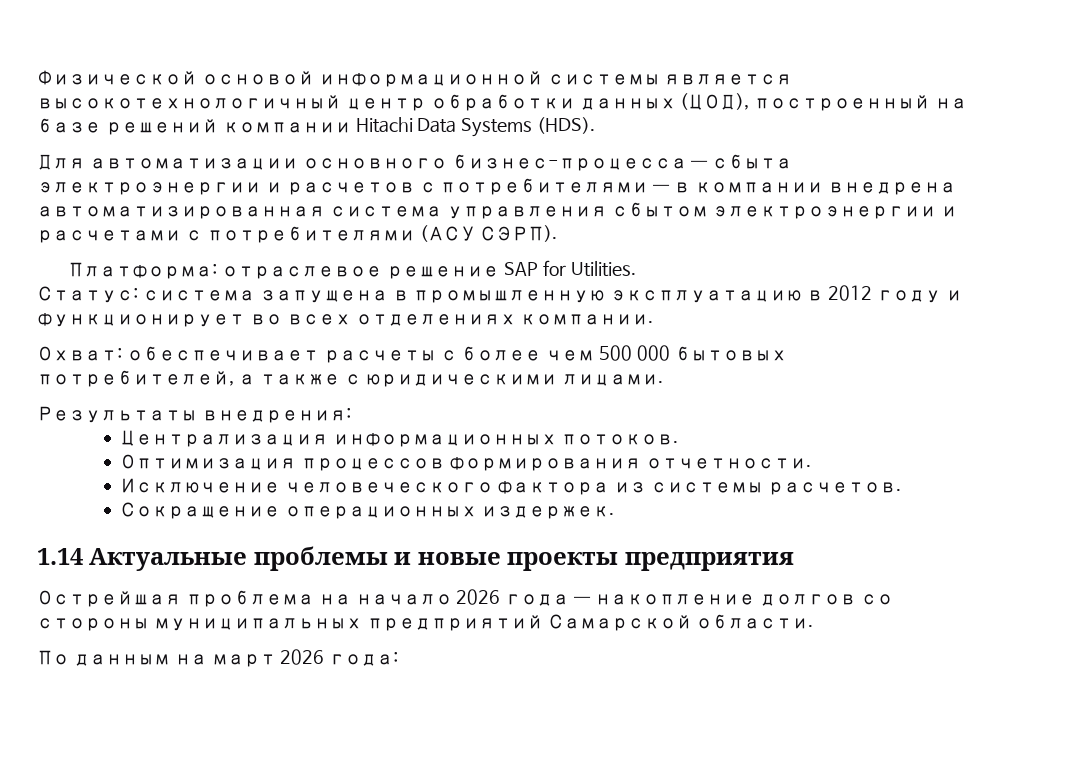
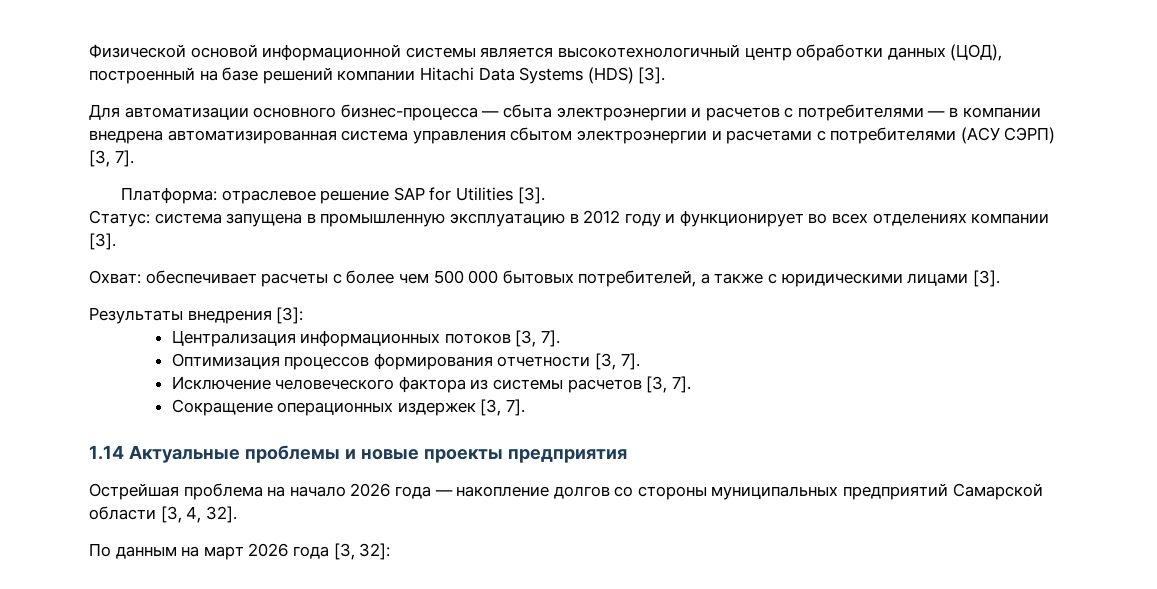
- Физической основой информационной системы является высокотехнологичный центр обработки данных (ЦОД), построенный на базе решений компании Hitachi Data Systems (HDS).
+ Физической основой информационной системы является высокотехнологичный центр обработки данных (ЦОД), построенный на базе решений компании Hitachi Data Systems (HDS) [3].
- Для автоматизации основного бизнес-процесса — сбыта электроэнергии и расчетов с потребителями — в компании внедрена автоматизированная система управления сбытом электроэнергии и расчетами с потребителями (АСУ СЭРП).
+ Для автоматизации основного бизнес-процесса — сбыта электроэнергии и расчетов с потребителями — в компании внедрена автоматизированная система управления сбытом электроэнергии и расчетами с потребителями (АСУ СЭРП) [3, 7].
- Платформа: отраслевое решение SAP for Utilities.
+ Платформа: отраслевое решение SAP for Utilities [3].
- Статус: система запущена в промышленную эксплуатацию в 2012 году и функционирует во всех отделениях компании.
+ Статус: система запущена в промышленную эксплуатацию в 2012 году и функционирует во всех отделениях компании [3].
- Охват: обеспечивает расчеты с более чем 500 000 бытовых потребителей, а также с юридическими лицами.
+ Охват: обеспечивает расчеты с более чем 500 000 бытовых потребителей, а также с юридическими лицами [3].
- Результаты внедрения:
+ Результаты внедрения [3]:
- Централизация информационных потоков.
+ Централизация информационных потоков [3, 7].
- Оптимизация процессов формирования отчетности.
+ Оптимизация процессов формирования отчетности [3, 7].
- Исключение человеческого фактора из системы расчетов.
+ Исключение человеческого фактора из системы расчетов [3, 7].
- Сокращение операционных издержек.
+ Сокращение операционных издержек [3, 7].
- Острейшая проблема на начало 2026 года — накопление долгов со стороны муниципальных предприятий Самарской области.
+ Острейшая проблема на начало 2026 года — накопление долгов со стороны муниципальных предприятий Самарской области [3, 4, 32].
- По данным на март 2026 года:
+ По данным на март 2026 года [3, 32]:

